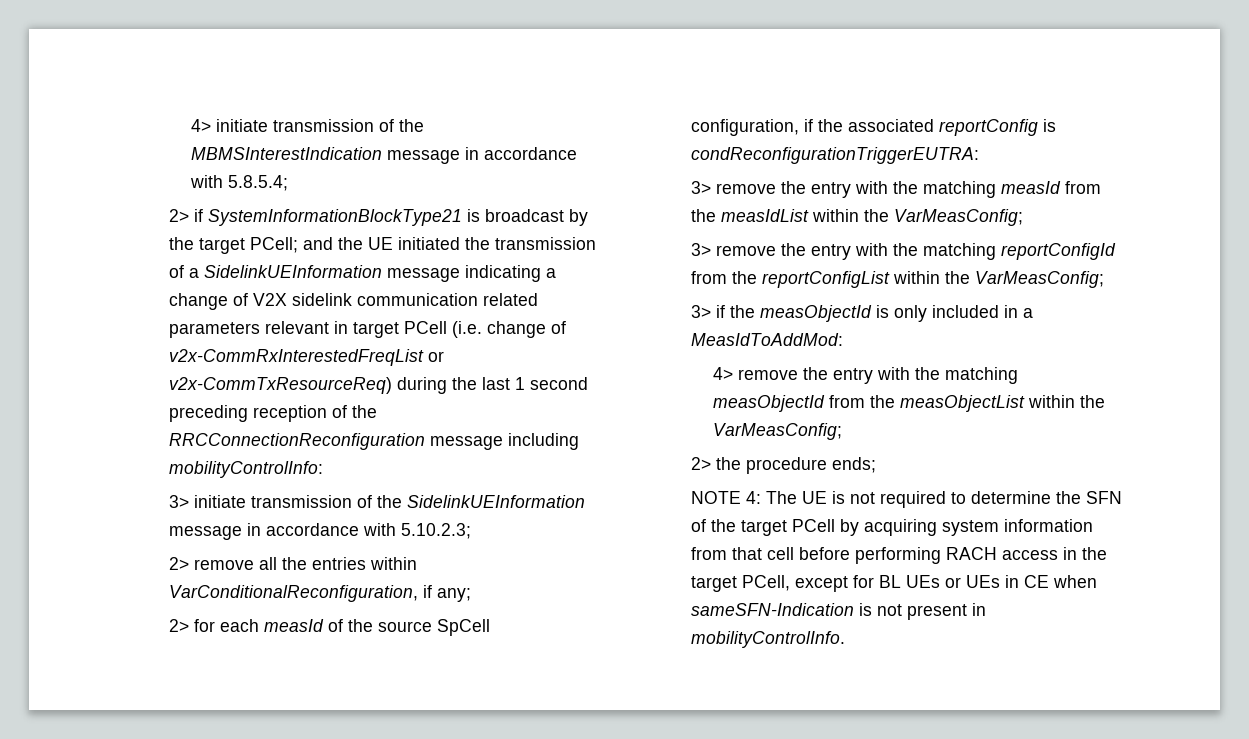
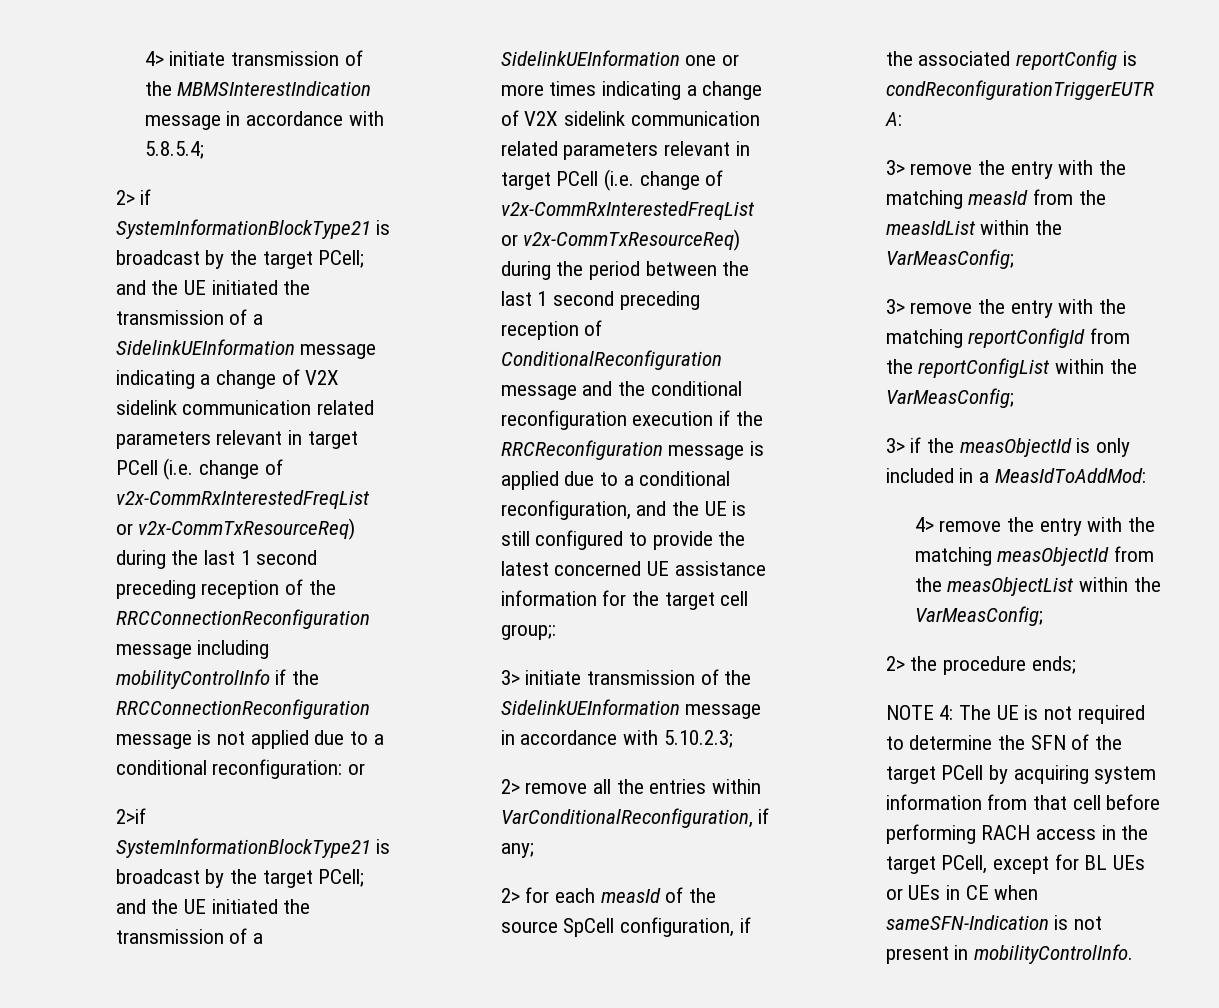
- 2> if SystemInformationBlockType21 is broadcast by the target PCell; and the UE initiated the transmission of a SidelinkUEInformation message indicating a change of V2X sidelink communication related parameters relevant in target PCell (i.e. change of v2x-CommRxInterestedFreqList or v2x-CommTxResourceReq) during the last 1 second preceding reception of the RRCConnectionReconfiguration message including mobilityControlInfo:
+ 2> if SystemInformationBlockType21 is broadcast by the target PCell; and the UE initiated the transmission of a SidelinkUEInformation message indicating a change of V2X sidelink communication related parameters relevant in target PCell (i.e. change of v2x-CommRxInterestedFreqList or v2x-CommTxResourceReq) during the last 1 second preceding reception of the RRCConnectionReconfiguration message including mobilityControlInfo if the RRCConnectionReconfiguration message is not applied due to a conditional reconfiguration: or
+ 2>if SystemInformationBlockType21 is broadcast by the target PCell; and the UE initiated the transmission of a SidelinkUEInformation one or more times indicating a change of V2X sidelink communication related parameters relevant in target PCell (i.e. change of v2x-CommRxInterestedFreqList or v2x-CommTxResourceReq) during the period between the last 1 second preceding reception of ConditionalReconfiguration message and the conditional reconfiguration execution if the RRCReconfiguration message is applied due to a conditional reconfiguration, and the UE is still configured to provide the latest concerned UE assistance information for the target cell group;:

